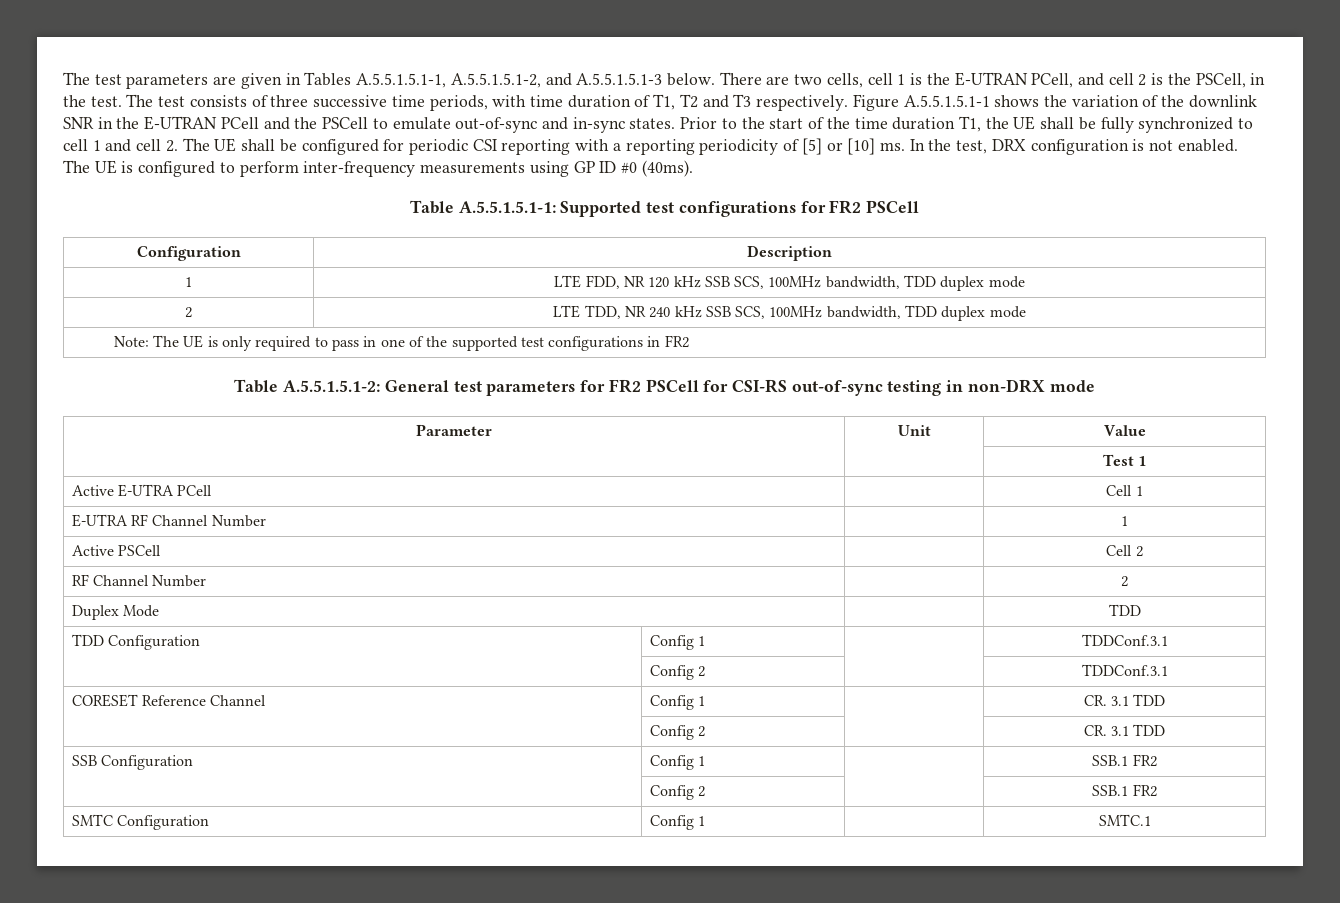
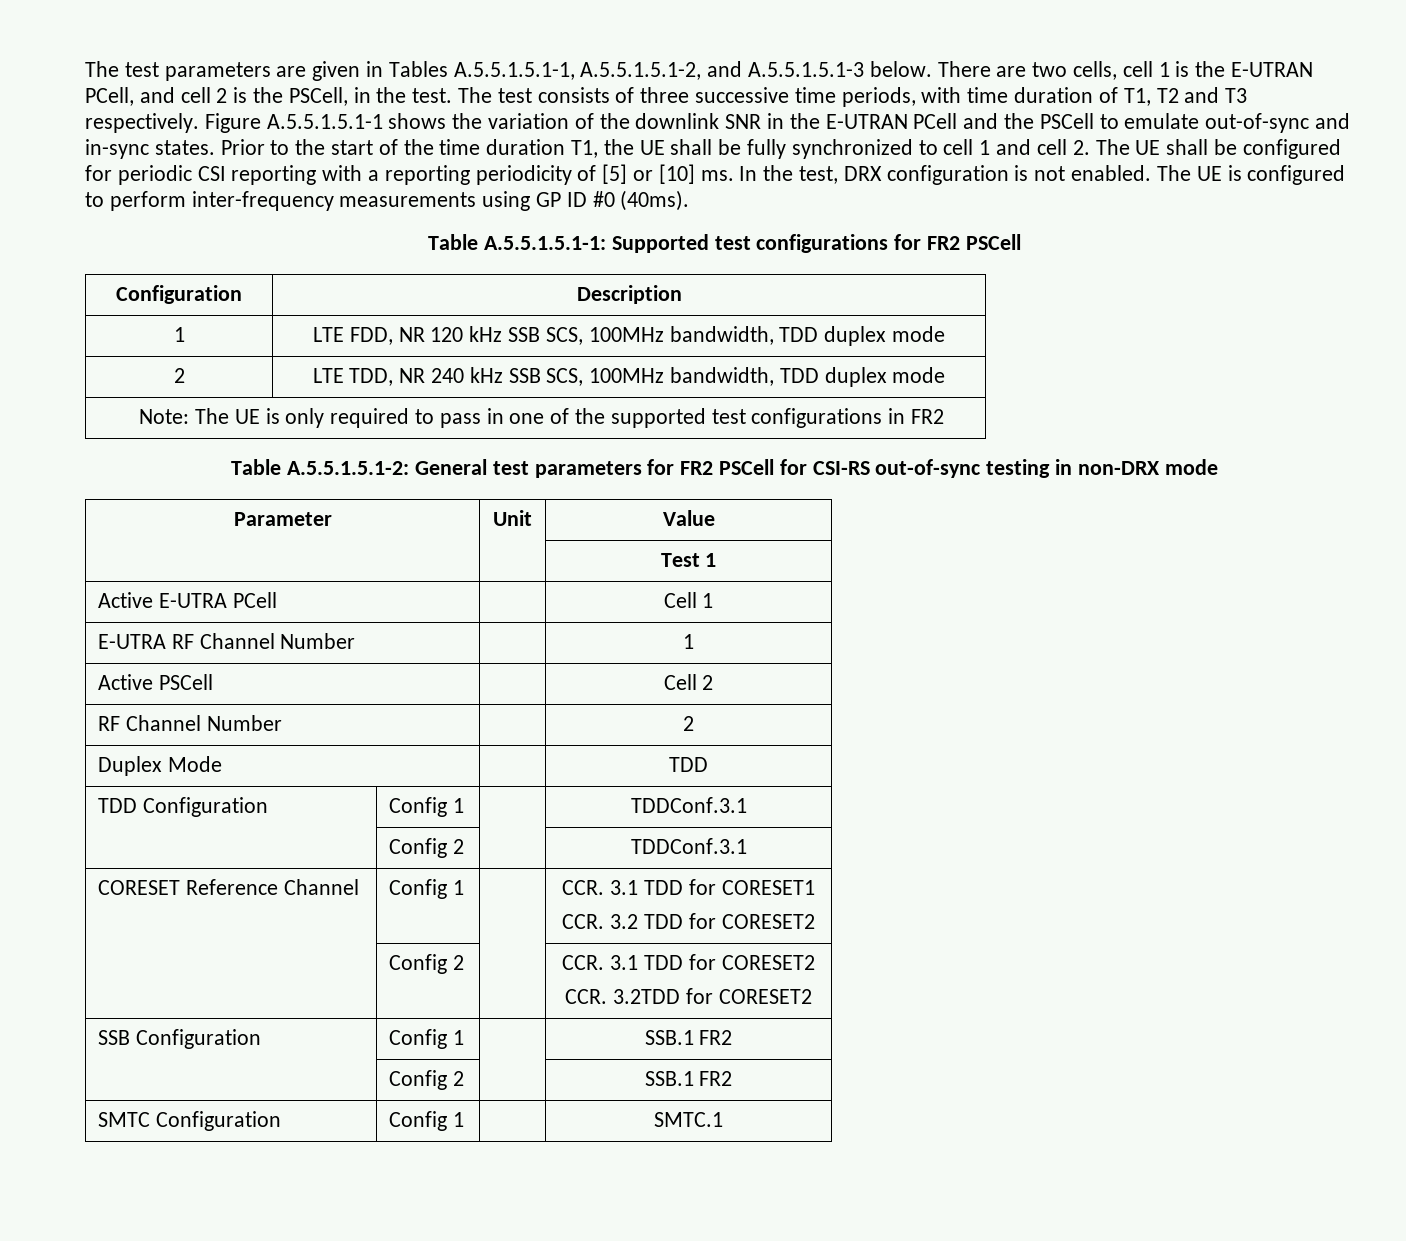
- CORESET Reference Channel | Config 1 | | CR. 3.1 TDD
- | Config 2 | | CR. 3.1 TDD
+ CORESET Reference Channel | Config 1 | | CCR. 3.1 TDD for CORESET1
+ CCR. 3.2 TDD for CORESET2
+ | Config 2 | | CCR. 3.1 TDD for CORESET2
+ CCR. 3.2TDD for CORESET2

